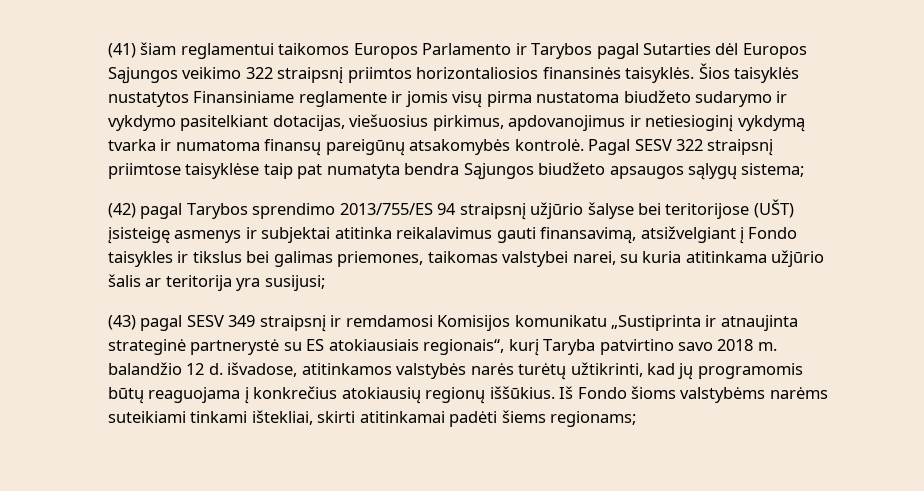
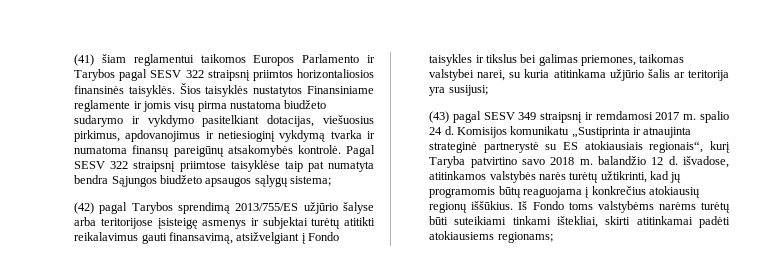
- (41) šiam reglamentui taikomos Europos Parlamento ir Tarybos pagal Sutarties dėl Europos Sąjungos veikimo 322 straipsnį priimtos horizontaliosios finansinės taisyklės.
+ (41) šiam reglamentui taikomos Europos Parlamento ir Tarybos pagal SESV 322 straipsnį priimtos horizontaliosios finansinės taisyklės.
- (42) pagal Tarybos sprendimo 2013/755/ES 94 straipsnį užjūrio šalyse bei teritorijose (UŠT) įsisteigę asmenys ir subjektai atitinka reikalavimus gauti finansavimą, atsižvelgiant į Fondo taisykles ir tikslus bei galimas priemones, taikomas valstybei narei, su kuria atitinkama užjūrio šalis ar teritorija yra susijusi;
+ (42) pagal Tarybos sprendimą 2013/755/ES užjūrio šalyse arba teritorijose įsisteigę asmenys ir subjektai turėtų atitikti reikalavimus gauti finansavimą, atsižvelgiant į Fondo taisykles ir tikslus bei galimas priemones, taikomas valstybei narei, su kuria atitinkama užjūrio šalis ar teritorija yra susijusi;
- (43) pagal SESV 349 straipsnį ir remdamosi Komisijos komunikatu „Sustiprinta ir atnaujinta strateginė partnerystė su ES atokiausiais regionais“, kurį Taryba patvirtino savo 2018 m. balandžio 12 d. išvadose, atitinkamos valstybės narės turėtų užtikrinti, kad jų programomis būtų reaguojama į konkrečius atokiausių regionų iššūkius.
+ (43) pagal SESV 349 straipsnį ir remdamosi 2017 m. spalio 24 d. Komisijos komunikatu „Sustiprinta ir atnaujinta strateginė partnerystė su ES atokiausiais regionais“, kurį Taryba patvirtino savo 2018 m. balandžio 12 d. išvadose, atitinkamos valstybės narės turėtų užtikrinti, kad jų programomis būtų reaguojama į konkrečius atokiausių regionų iššūkius.
- Iš Fondo šioms valstybėms narėms suteikiami tinkami ištekliai, skirti atitinkamai padėti šiems regionams;
+ Iš Fondo toms valstybėms narėms turėtų būti suteikiami tinkami ištekliai, skirti atitinkamai padėti atokiausiems regionams;

